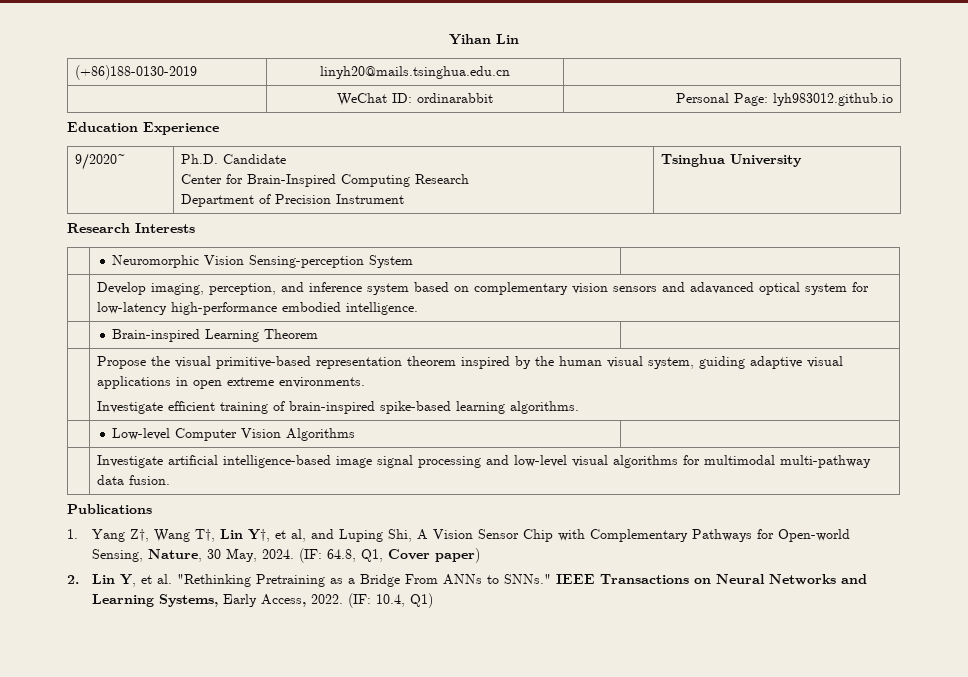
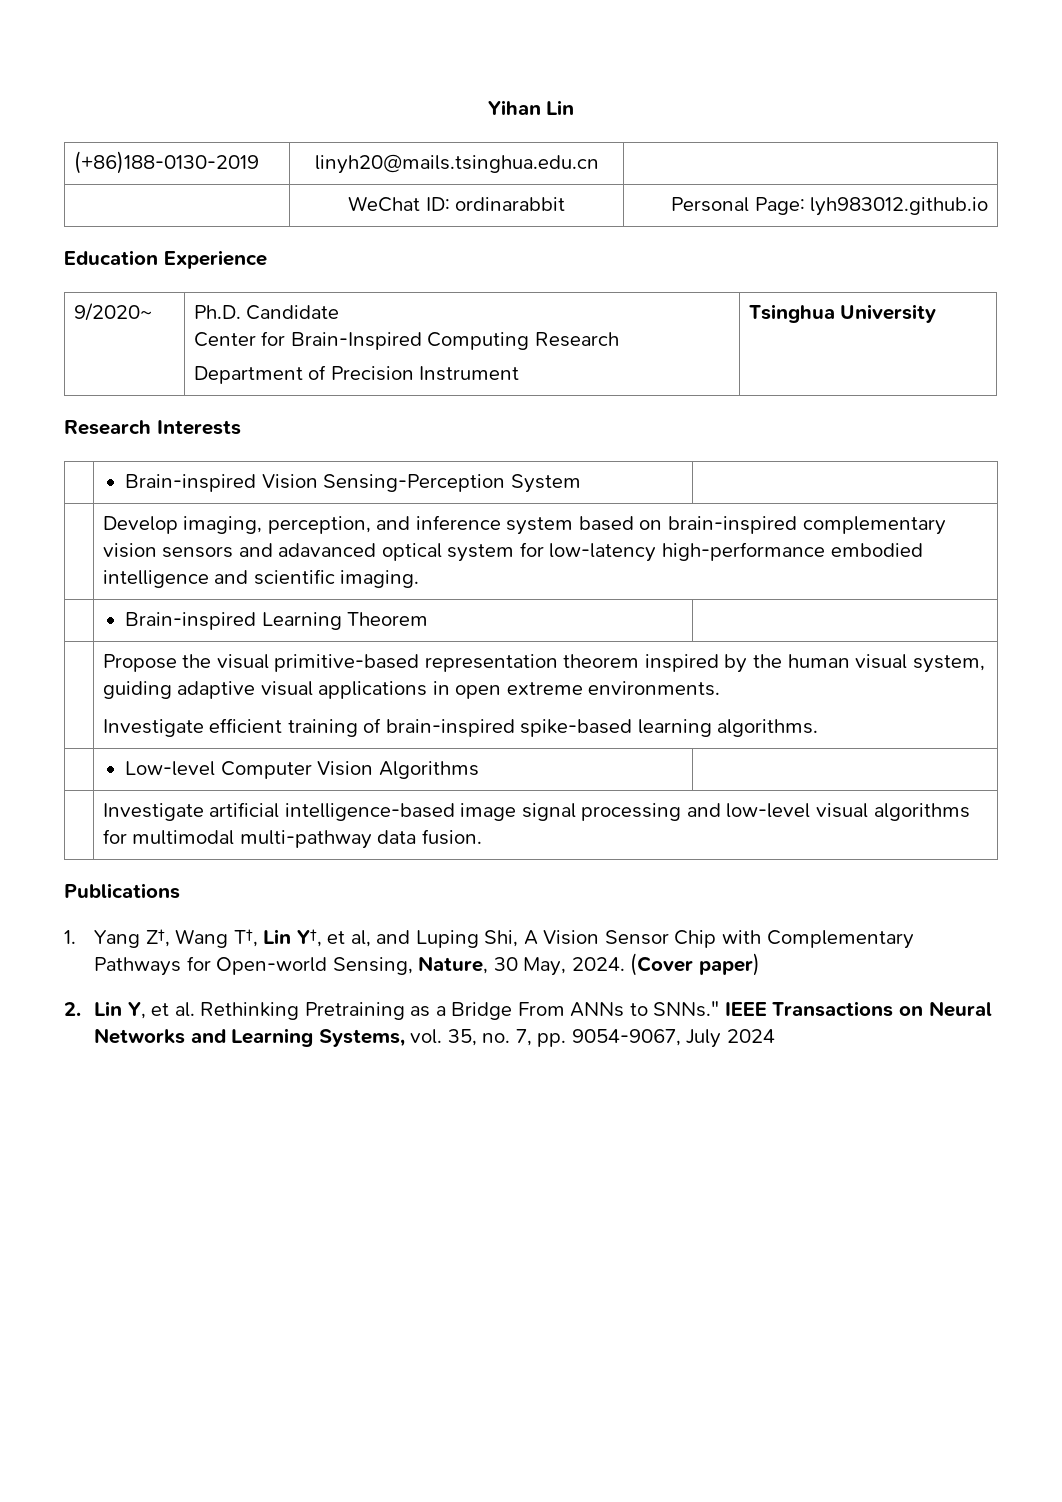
- | Neuromorphic Vision Sensing-perception System |
+ | Brain-inspired Vision Sensing-Perception System |
- | Develop imaging, perception, and inference system based on complementary vision sensors and adavanced optical system for low-latency high-performance embodied intelligence.
+ | Develop imaging, perception, and inference system based on brain-inspired complementary vision sensors and adavanced optical system for low-latency high-performance embodied intelligence and scientific imaging.
- (IF: 64.8, Q1, Cover paper)
+ (Cover paper)
- 2. Lin Y, et al. "Rethinking Pretraining as a Bridge From ANNs to SNNs."
+ 2. Lin Y, et al. Rethinking Pretraining as a Bridge From ANNs to SNNs."
- IEEE Transactions on Neural Networks and Learning Systems, Early Access, 2022. (IF: 10.4, Q1)
+ IEEE Transactions on Neural Networks and Learning Systems, vol. 35, no. 7, pp. 9054-9067, July 2024

